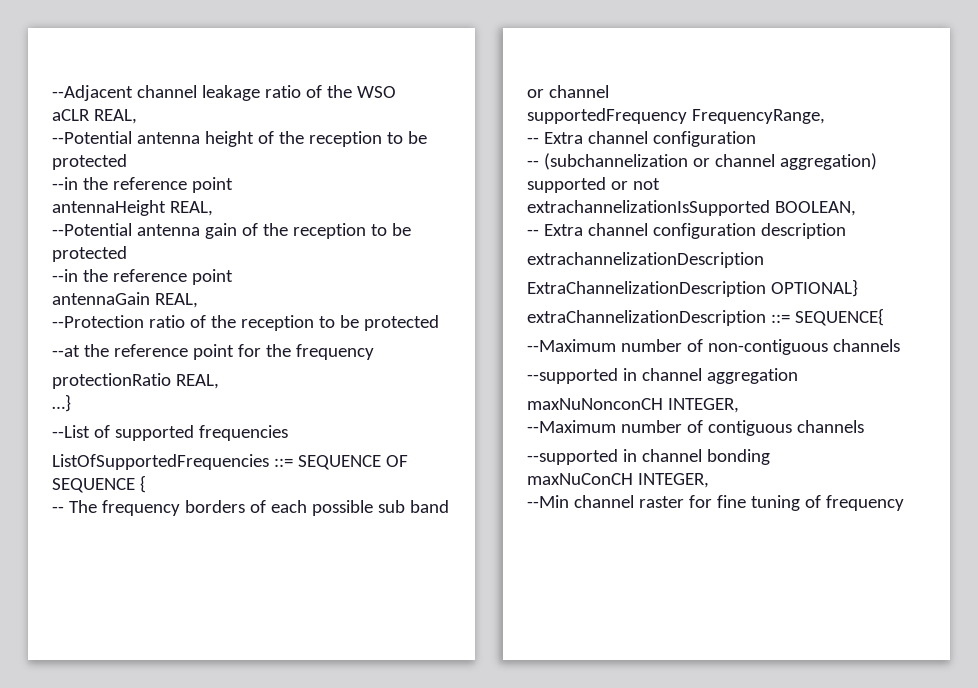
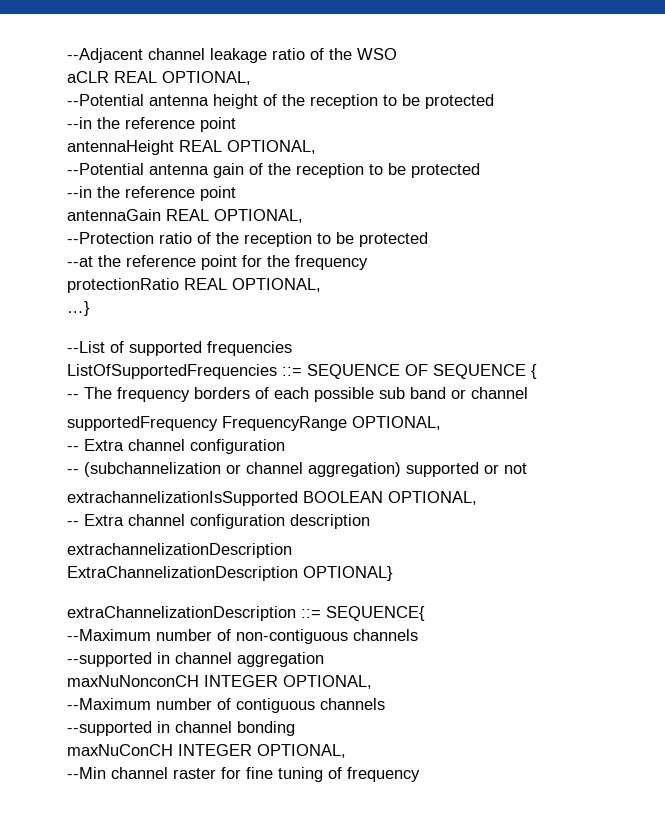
- aCLR REAL,
+ aCLR REAL OPTIONAL,
- antennaHeight REAL,
+ antennaHeight REAL OPTIONAL,
- antennaGain REAL,
+ antennaGain REAL OPTIONAL,
- protectionRatio REAL,
+ protectionRatio REAL OPTIONAL,
- supportedFrequency FrequencyRange,
+ supportedFrequency FrequencyRange OPTIONAL,
- extrachannelizationIsSupported BOOLEAN,
+ extrachannelizationIsSupported BOOLEAN OPTIONAL,
- maxNuNonconCH INTEGER,
+ maxNuNonconCH INTEGER OPTIONAL,
- maxNuConCH INTEGER,
+ maxNuConCH INTEGER OPTIONAL,

